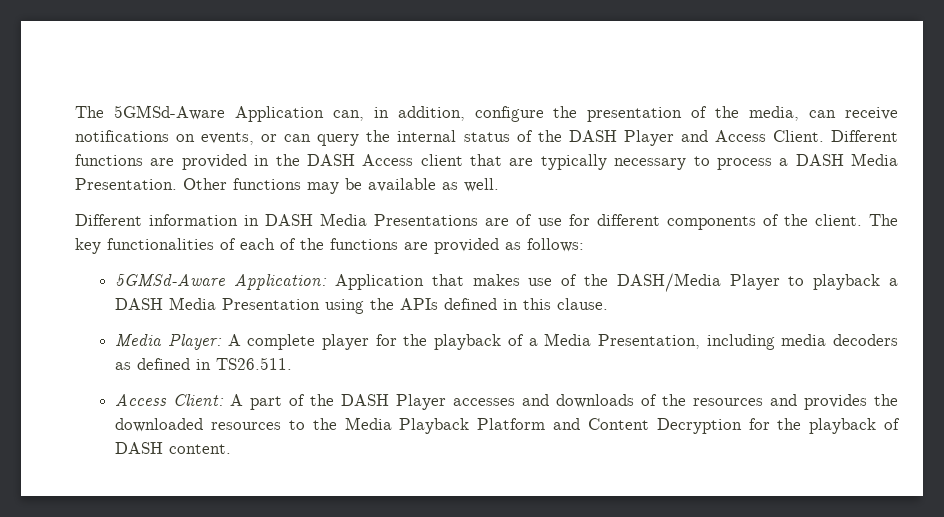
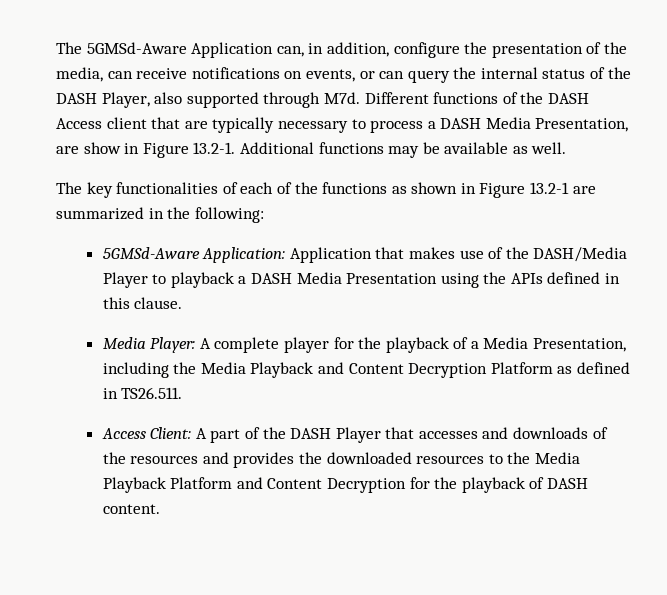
- The 5GMSd-Aware Application can, in addition, configure the presentation of the media, can receive notifications on events, or can query the internal status of the DASH Player and Access Client. Different functions are provided in the DASH Access client that are typically necessary to process a DASH Media Presentation. Other functions may be available as well.
+ The 5GMSd-Aware Application can, in addition, configure the presentation of the media, can receive notifications on events, or can query the internal status of the DASH Player, also supported through M7d. Different functions of the DASH Access client that are typically necessary to process a DASH Media Presentation, are show in Figure 13.2-1. Additional functions may be available as well.
- Different information in DASH Media Presentations are of use for different components of the client. The key functionalities of each of the functions are provided as follows:
+ The key functionalities of each of the functions as shown in Figure 13.2-1 are summarized in the following:
- Media Player: A complete player for the playback of a Media Presentation, including media decoders as defined in TS26.511.
+ Media Player: A complete player for the playback of a Media Presentation, including the Media Playback and Content Decryption Platform as defined in TS26.511.
- Access Client: A part of the DASH Player accesses and downloads of the resources and provides the downloaded resources to the Media Playback Platform and Content Decryption for the playback of DASH content.
+ Access Client: A part of the DASH Player that accesses and downloads of the resources and provides the downloaded resources to the Media Playback Platform and Content Decryption for the playback of DASH content.

